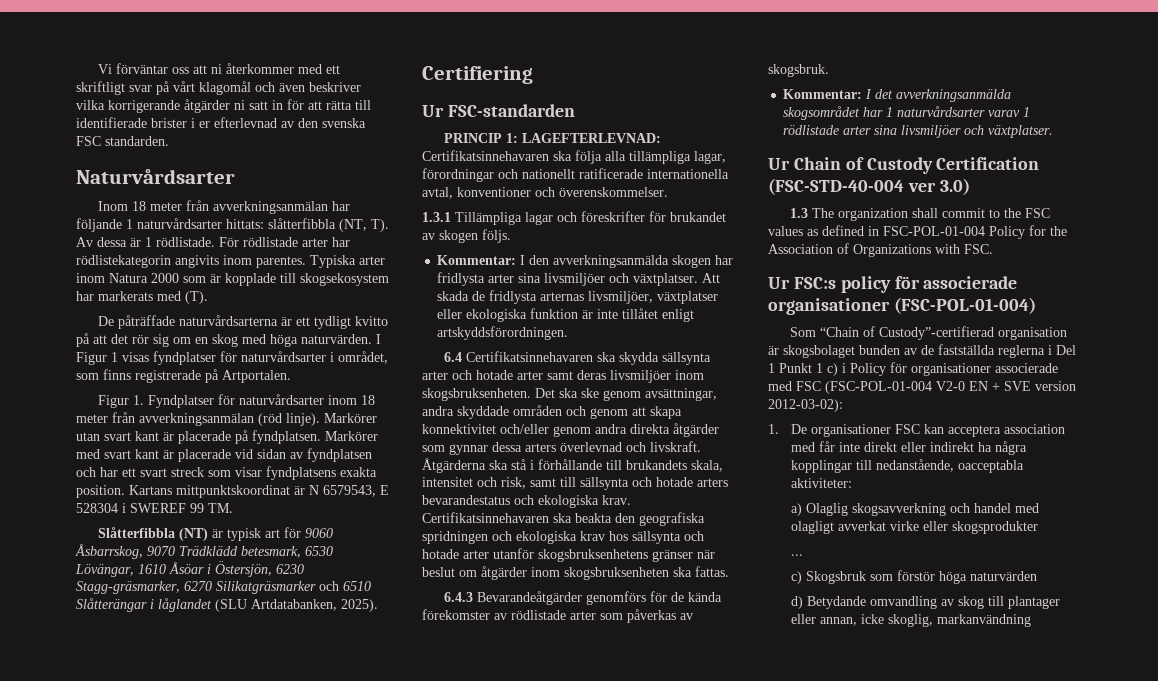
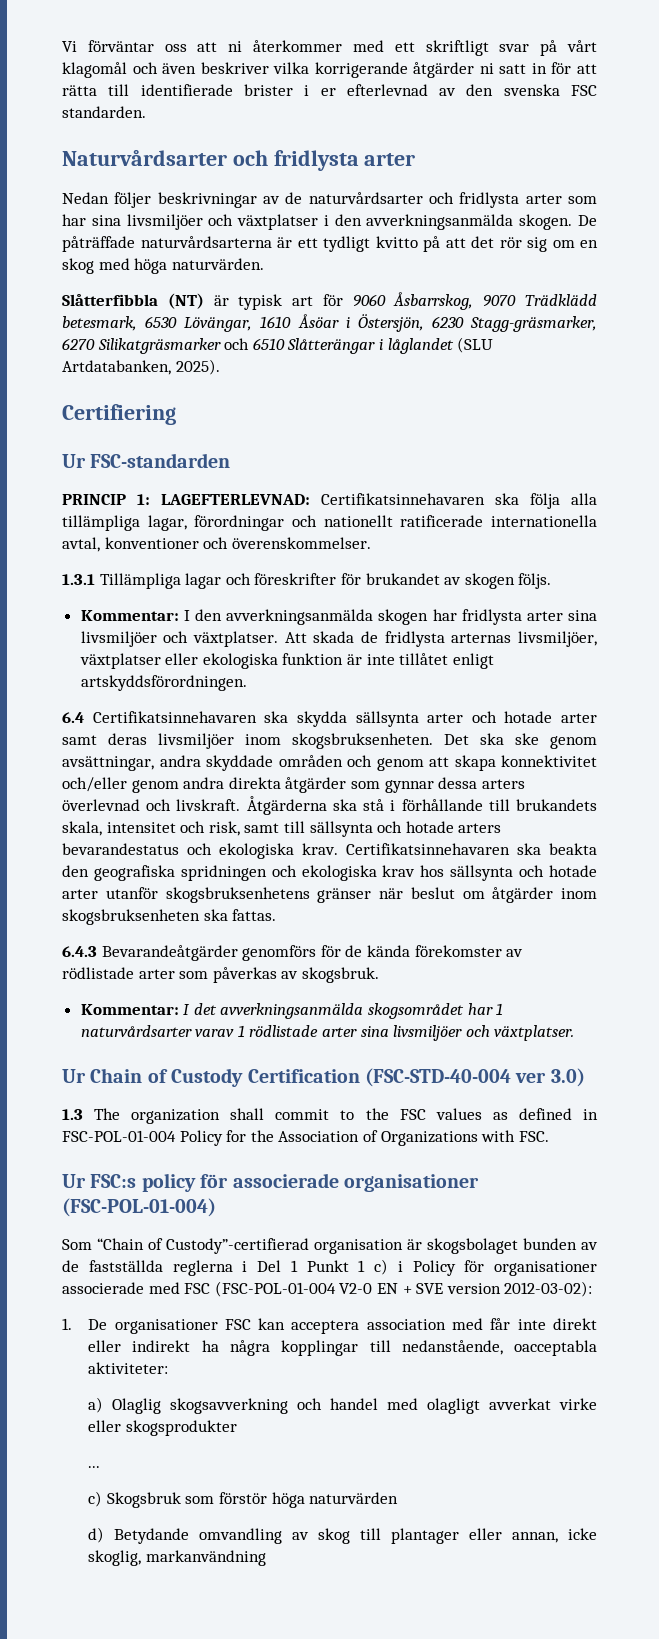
- Naturvårdsarter
- Inom 18 meter från avverkningsanmälan har följande 1 naturvårdsarter hittats: slåtterfibbla (NT, T). Av dessa är 1 rödlistade. För rödlistade arter har rödlistekategorin angivits inom parentes. Typiska arter inom Natura 2000 som är kopplade till skogsekosystem har markerats med (T).
- De påträffade naturvårdsarterna är ett tydligt kvitto på att det rör sig om en skog med höga naturvärden. I Figur 1 visas fyndplatser för naturvårdsarter i området, som finns registrerade på Artportalen.
- Figur 1. Fyndplatser för naturvårdsarter inom 18 meter från avverkningsanmälan (röd linje). Markörer utan svart kant är placerade på fyndplatsen. Markörer med svart kant är placerade vid sidan av fyndplatsen och har ett svart streck som visar fyndplatsens exakta position. Kartans mittpunktskoordinat är N 6579543, E 528304 i SWEREF 99 TM.
+ Naturvårdsarter och fridlysta arter
+ Nedan följer beskrivningar av de naturvårdsarter och fridlysta arter som har sina livsmiljöer och växtplatser i den avverkningsanmälda skogen. De påträffade naturvårdsarterna är ett tydligt kvitto på att det rör sig om en skog med höga naturvärden.

